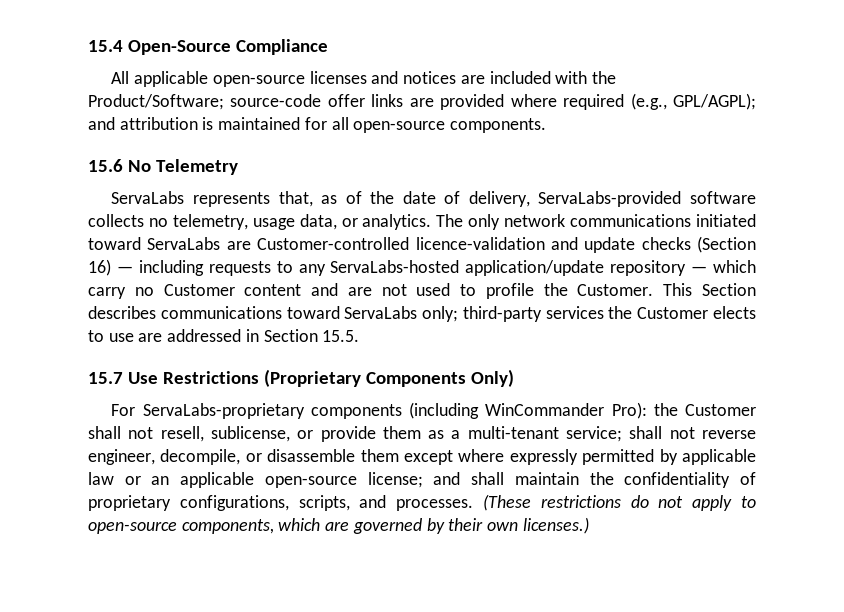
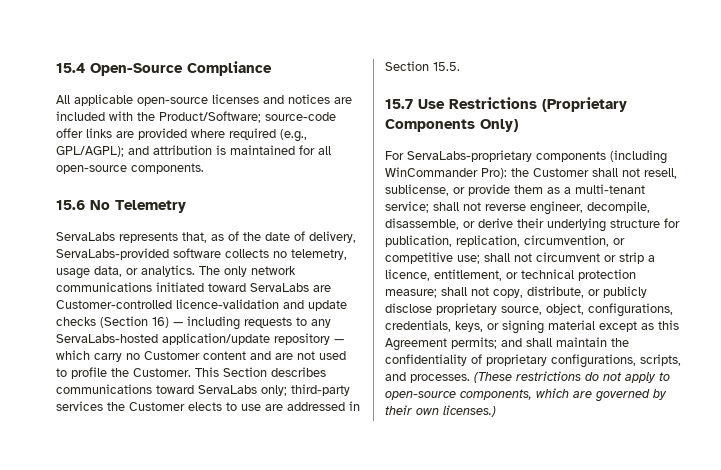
- For ServaLabs-proprietary components (including WinCommander Pro): the Customer shall not resell, sublicense, or provide them as a multi-tenant service; shall not reverse engineer, decompile, or disassemble them except where expressly permitted by applicable law or an applicable open-source license; and shall maintain the confidentiality of proprietary configurations, scripts, and processes.
+ For ServaLabs-proprietary components (including WinCommander Pro): the Customer shall not resell, sublicense, or provide them as a multi-tenant service; shall not reverse engineer, decompile, disassemble, or derive their underlying structure for publication, replication, circumvention, or competitive use; shall not circumvent or strip a licence, entitlement, or technical protection measure; shall not copy, distribute, or publicly disclose proprietary source, object, configurations, credentials, keys, or signing material except as this Agreement permits; and shall maintain the confidentiality of proprietary configurations, scripts, and processes.

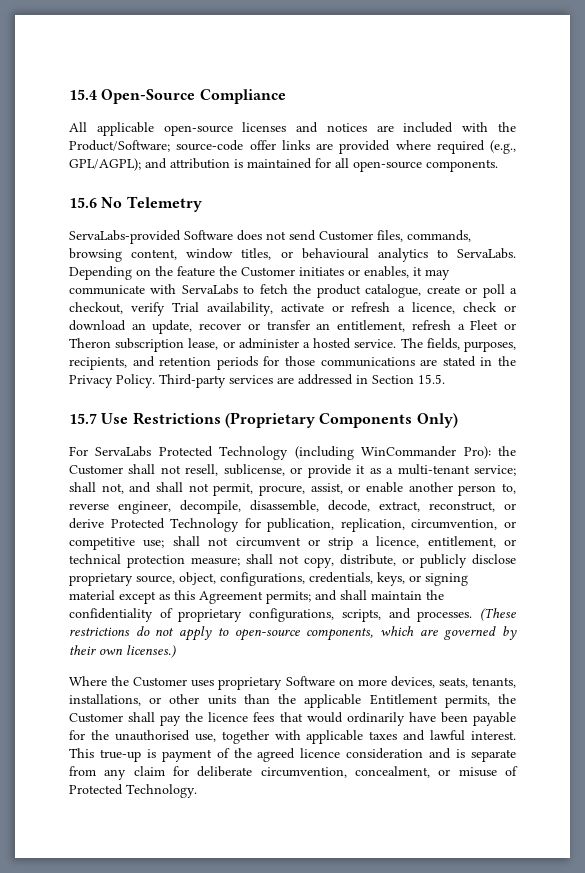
- ServaLabs represents that, as of the date of delivery, ServaLabs-provided software collects no telemetry, usage data, or analytics. The only network communications initiated toward ServaLabs are Customer-controlled licence-validation and update checks (Section 16) — including requests to any ServaLabs-hosted application/update repository — which carry no Customer content and are not used to profile the Customer. This Section describes communications toward ServaLabs only; third-party services the Customer elects to use are addressed in Section 15.5.
+ ServaLabs-provided Software does not send Customer files, commands, browsing content, window titles, or behavioural analytics to ServaLabs. Depending on the feature the Customer initiates or enables, it may communicate with ServaLabs to fetch the product catalogue, create or poll a checkout, verify Trial availability, activate or refresh a licence, check or download an update, recover or transfer an entitlement, refresh a Fleet or Theron subscription lease, or administer a hosted service. The fields, purposes, recipients, and retention periods for those communications are stated in the Privacy Policy. Third-party services are addressed in Section 15.5.
- For ServaLabs-proprietary components (including WinCommander Pro):
+ For ServaLabs Protected Technology (including WinCommander Pro):
- the Customer shall not resell, sublicense, or provide them as a multi-tenant service;
+ the Customer shall not resell, sublicense, or provide it as a multi-tenant service;
- shall not reverse engineer, decompile, disassemble, or derive their underlying structure for publication, replication, circumvention, or competitive use;
+ shall not, and shall not permit, procure, assist, or enable another person to, reverse engineer, decompile, disassemble, decode, extract, reconstruct, or derive Protected Technology for publication, replication, circumvention, or competitive use;
+ Where the Customer uses proprietary Software on more devices, seats, tenants, installations, or other units than the applicable Entitlement permits, the Customer shall pay the licence fees that would ordinarily have been payable for the unauthorised use, together with applicable taxes and lawful interest. This true-up is payment of the agreed licence consideration and is separate from any claim for deliberate circumvention, concealment, or misuse of Protected Technology.

